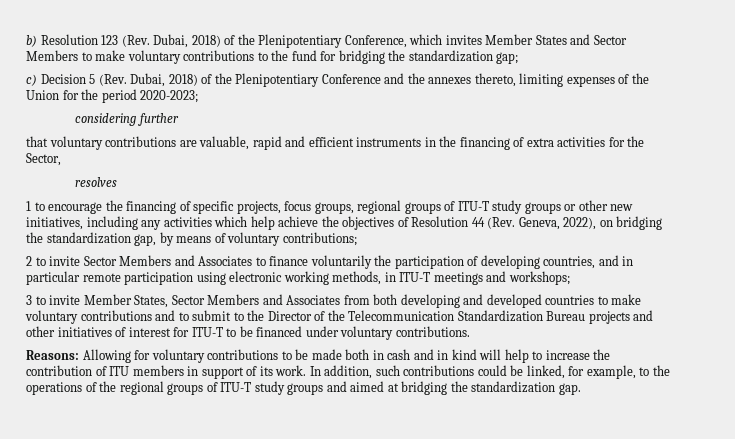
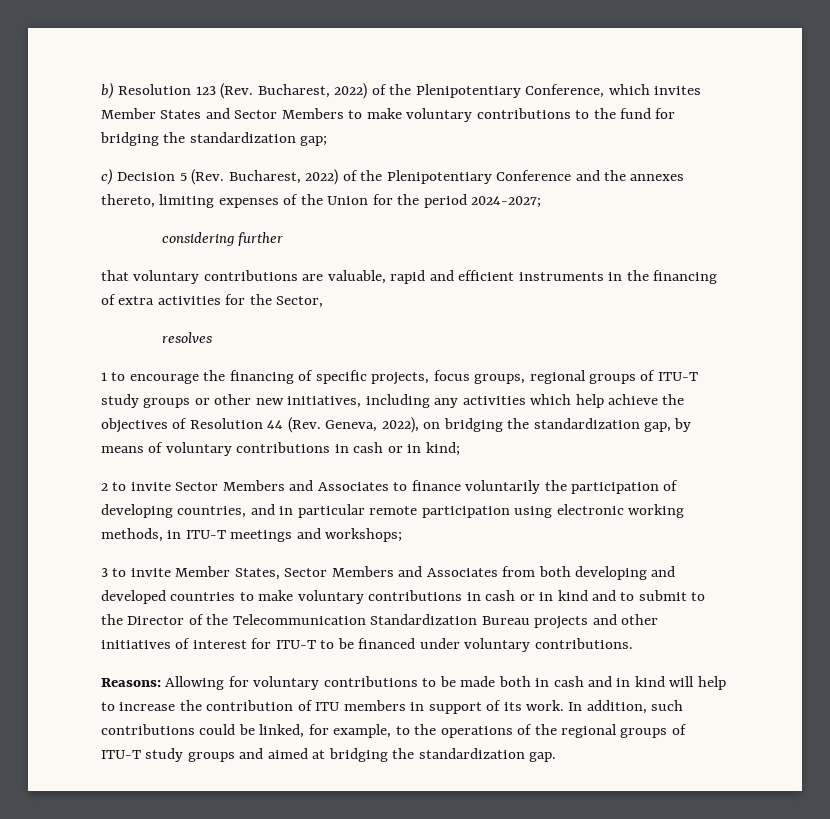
- b) Resolution 123 (Rev. Dubai, 2018) of the Plenipotentiary Conference, which invites Member States and Sector Members to make voluntary contributions to the fund for bridging the standardization gap;
+ b) Resolution 123 (Rev. Bucharest, 2022) of the Plenipotentiary Conference, which invites Member States and Sector Members to make voluntary contributions to the fund for bridging the standardization gap;
- c) Decision 5 (Rev. Dubai, 2018) of the Plenipotentiary Conference and the annexes thereto, limiting expenses of the Union for the period 2020-2023;
+ c) Decision 5 (Rev. Bucharest, 2022) of the Plenipotentiary Conference and the annexes thereto, limiting expenses of the Union for the period 2024-2027;
- 1 to encourage the financing of specific projects, focus groups, regional groups of ITU-T study groups or other new initiatives, including any activities which help achieve the objectives of Resolution 44 (Rev. Geneva, 2022), on bridging the standardization gap, by means of voluntary contributions;
+ 1 to encourage the financing of specific projects, focus groups, regional groups of ITU-T study groups or other new initiatives, including any activities which help achieve the objectives of Resolution 44 (Rev. Geneva, 2022), on bridging the standardization gap, by means of voluntary contributions in cash or in kind;
- 3 to invite Member States, Sector Members and Associates from both developing and developed countries to make voluntary contributions and to submit to the Director of the Telecommunication Standardization Bureau projects and other initiatives of interest for ITU-T to be financed under voluntary contributions.
+ 3 to invite Member States, Sector Members and Associates from both developing and developed countries to make voluntary contributions in cash or in kind and to submit to the Director of the Telecommunication Standardization Bureau projects and other initiatives of interest for ITU-T to be financed under voluntary contributions.

